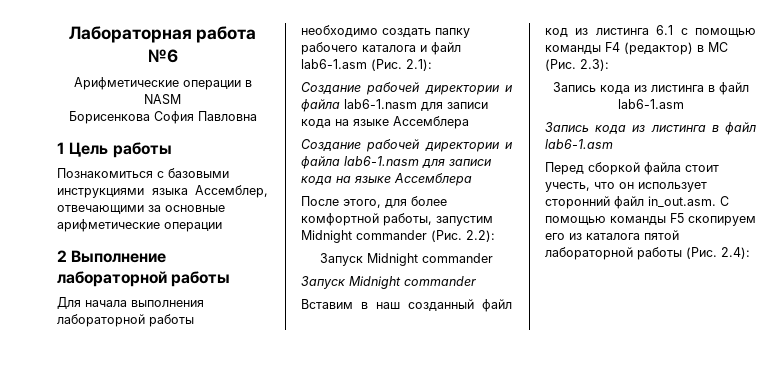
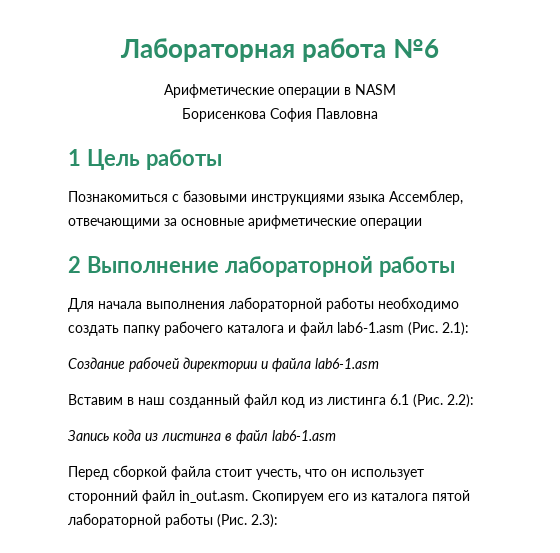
  Для начала выполнения лабораторной работы необходимо создать папку рабочего каталога и файл lab6-1.asm (Рис. 2.1):
- Создание рабочей директории и файла lab6-1.nasm для записи кода на языке Ассемблера
- Создание рабочей директории и файла lab6-1.nasm для записи кода на языке Ассемблера
- После этого, для более комфортной работы, запустим Midnight commander (Рис. 2.2):
- Запуск Midnight commander
- Запуск Midnight commander
+ Создание рабочей директории и файла lab6-1.asm
- Вставим в наш созданный файл код из листинга 6.1 с помощью команды F4 (редактор) в MC (Рис. 2.3):
- Запись кода из листинга в файл lab6-1.asm
+ Вставим в наш созданный файл код из листинга 6.1 (Рис. 2.2):
- Перед сборкой файла стоит учесть, что он использует сторонний файл in_out.asm. С помощью команды F5 скопируем его из каталога пятой лабораторной работы (Рис. 2.4):
+ Перед сборкой файла стоит учесть, что он использует сторонний файл in_out.asm. Cкопируем его из каталога пятой лабораторной работы (Рис. 2.3):

